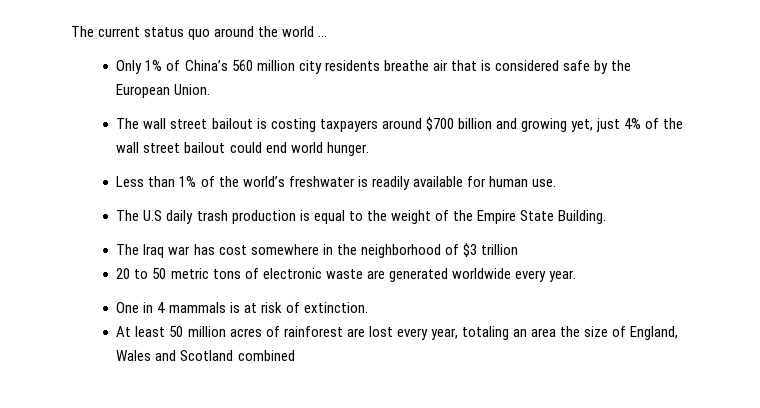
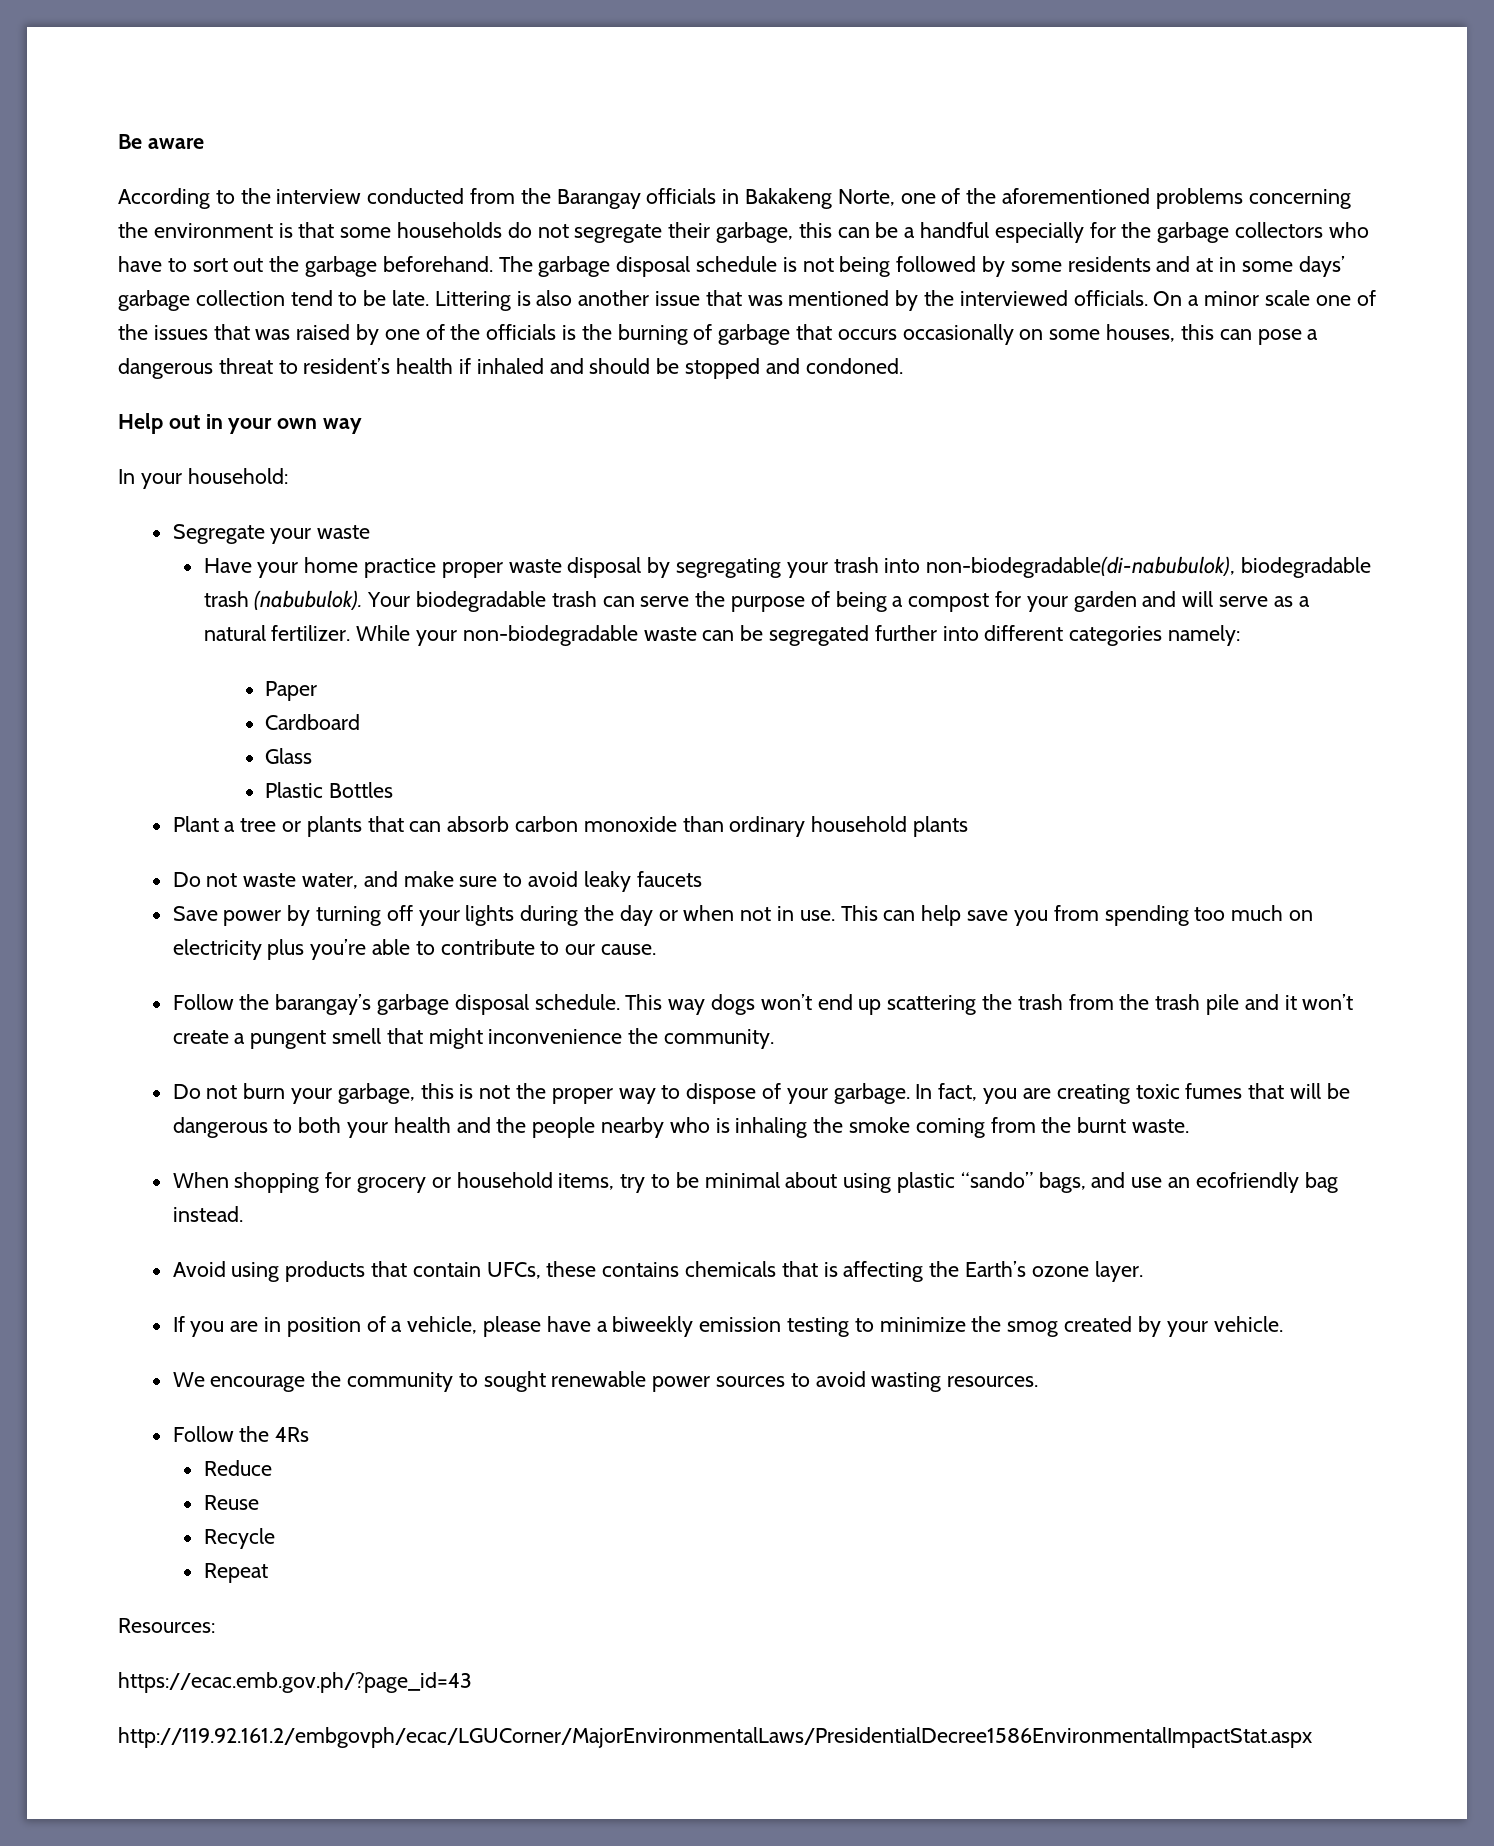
- The current status quo around the world …
- Only 1% of China’s 560 million city residents breathe air that is considered safe by the European Union.
- The wall street bailout is costing taxpayers around $700 billion and growing yet, just 4% of the wall street bailout could end world hunger.
- Less than 1% of the world’s freshwater is readily available for human use.
- The U.S daily trash production is equal to the weight of the Empire State Building.
- The Iraq war has cost somewhere in the neighborhood of $3 trillion
- 20 to 50 metric tons of electronic waste are generated worldwide every year.
- One in 4 mammals is at risk of extinction.
- At least 50 million acres of rainforest are lost every year, totaling an area the size of England, Wales and Scotland combined
+ Be aware
+ According to the interview conducted from the Barangay officials in Bakakeng Norte, one of the aforementioned problems concerning the environment is that some households do not segregate their garbage, this can be a handful especially for the garbage collectors who have to sort out the garbage beforehand. The garbage disposal schedule is not being followed by some residents and at in some days’ garbage collection tend to be late. Littering is also another issue that was mentioned by the interviewed officials. On a minor scale one of the issues that was raised by one of the officials is the burning of garbage that occurs occasionally on some houses, this can pose a dangerous threat to resident’s health if inhaled and should be stopped and condoned.
+ Help out in your own way
+ In your household:
+ Segregate your waste
+ Have your home practice proper waste disposal by segregating your trash into non-biodegradable(di-nabubulok), biodegradable trash (nabubulok). Your biodegradable trash can serve the purpose of being a compost for your garden and will serve as a natural fertilizer. While your non-biodegradable waste can be segregated further into different categories namely:
+ Paper
+ Cardboard
+ Glass
+ Plastic Bottles
+ Plant a tree or plants that can absorb carbon monoxide than ordinary household plants
+ Do not waste water, and make sure to avoid leaky faucets
+ Save power by turning off your lights during the day or when not in use. This can help save you from spending too much on electricity plus you’re able to contribute to our cause.
+ Follow the barangay’s garbage disposal schedule. This way dogs won’t end up scattering the trash from the trash pile and it won’t create a pungent smell that might inconvenience the community.
+ Do not burn your garbage, this is not the proper way to dispose of your garbage. In fact, you are creating toxic fumes that will be dangerous to both your health and the people nearby who is inhaling the smoke coming from the burnt waste.
+ When shopping for grocery or household items, try to be minimal about using plastic “sando” bags, and use an ecofriendly bag instead.
+ Avoid using products that contain UFCs, these contains chemicals that is affecting the Earth’s ozone layer.
+ If you are in position of a vehicle, please have a biweekly emission testing to minimize the smog created by your vehicle.
+ We encourage the community to sought renewable power sources to avoid wasting resources.
+ Follow the 4Rs
+ Reduce
+ Reuse
+ Recycle
+ Repeat
+ Resources:
+ https://ecac.emb.gov.ph/?page_id=43
+ http://119.92.161.2/embgovph/ecac/LGUCorner/MajorEnvironmentalLaws/PresidentialDecree1586EnvironmentalImpactStat.aspx

